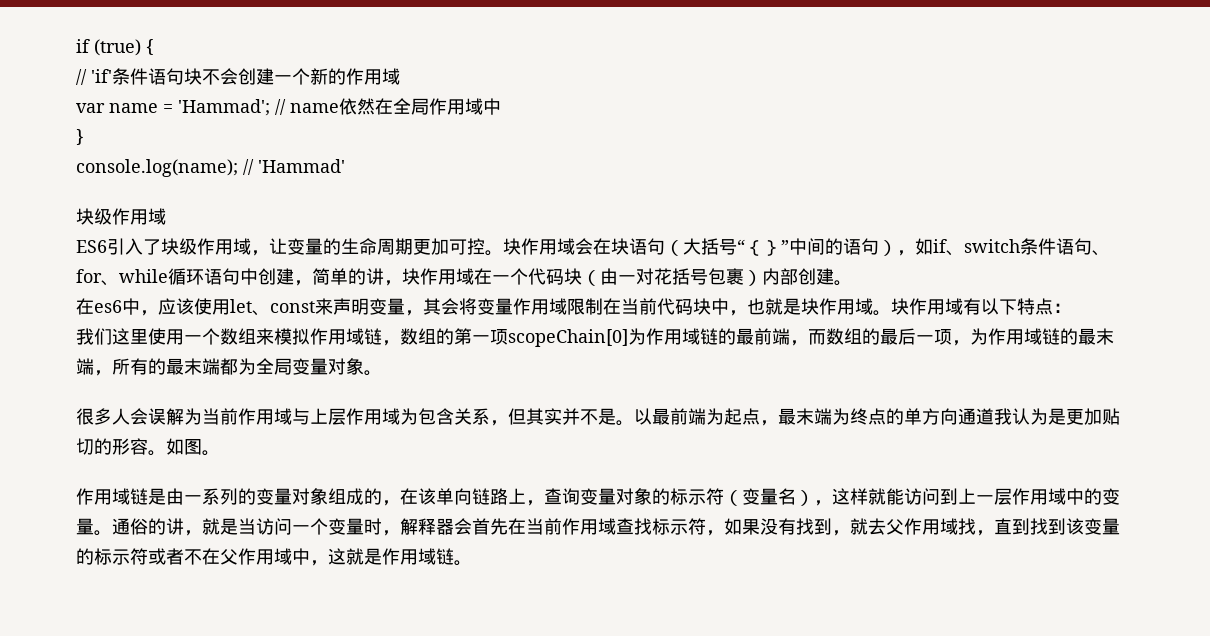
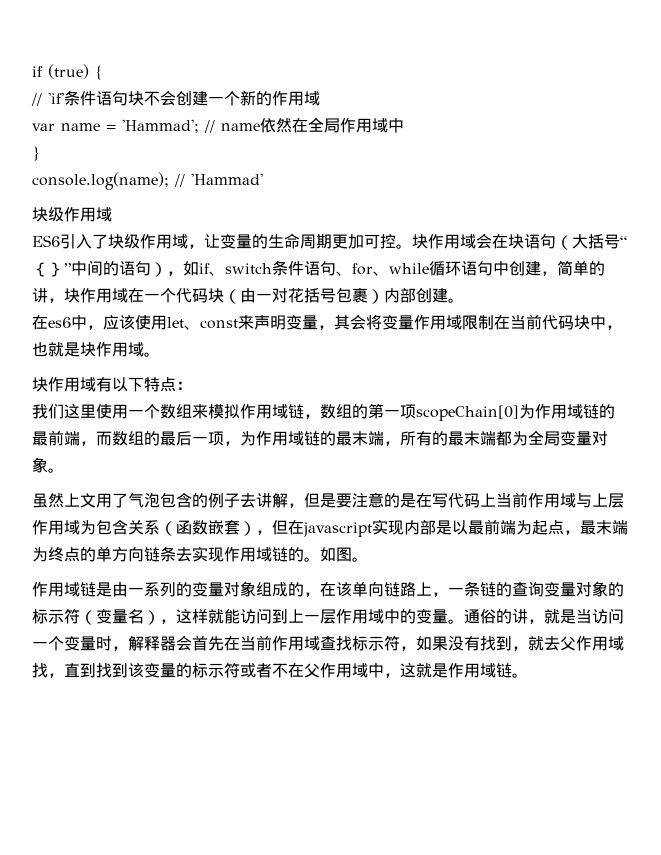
- 在es6中，应该使用let、const来声明变量，其会将变量作用域限制在当前代码块中，也就是块作用域。块作用域有以下特点：
+ 在es6中，应该使用let、const来声明变量，其会将变量作用域限制在当前代码块中，也就是块作用域。
+ 块作用域有以下特点：
- 很多人会误解为当前作用域与上层作用域为包含关系，但其实并不是。以最前端为起点，最末端为终点的单方向通道我认为是更加贴切的形容。
+ 虽然上文用了气泡包含的例子去讲解，但是要注意的是在写代码上当前作用域与上层作用域为包含关系（函数嵌套），但在javascript实现内部是以最前端为起点，最末端为终点的单方向链条去实现作用域链的。
- 作用域链是由一系列的变量对象组成的，在该单向链路上，查询变量对象的标示符（变量名），这样就能访问到上一层作用域中的变量。
+ 作用域链是由一系列的变量对象组成的，在该单向链路上，一条链的查询变量对象的标示符（变量名），这样就能访问到上一层作用域中的变量。

